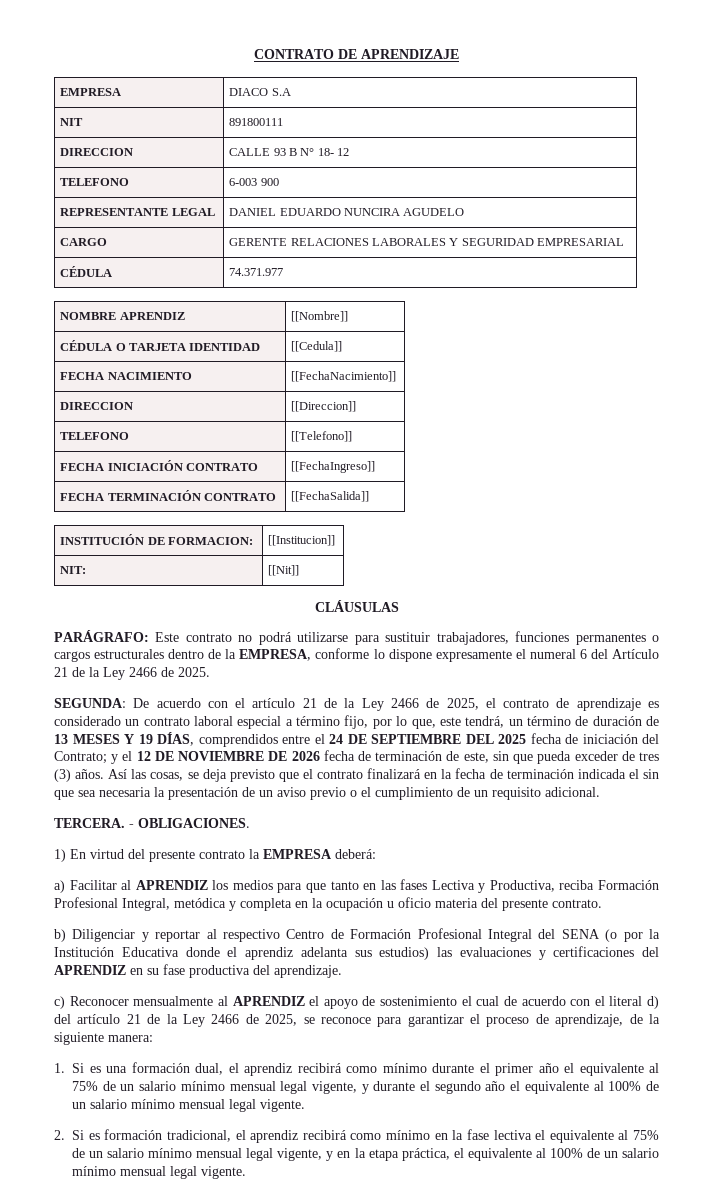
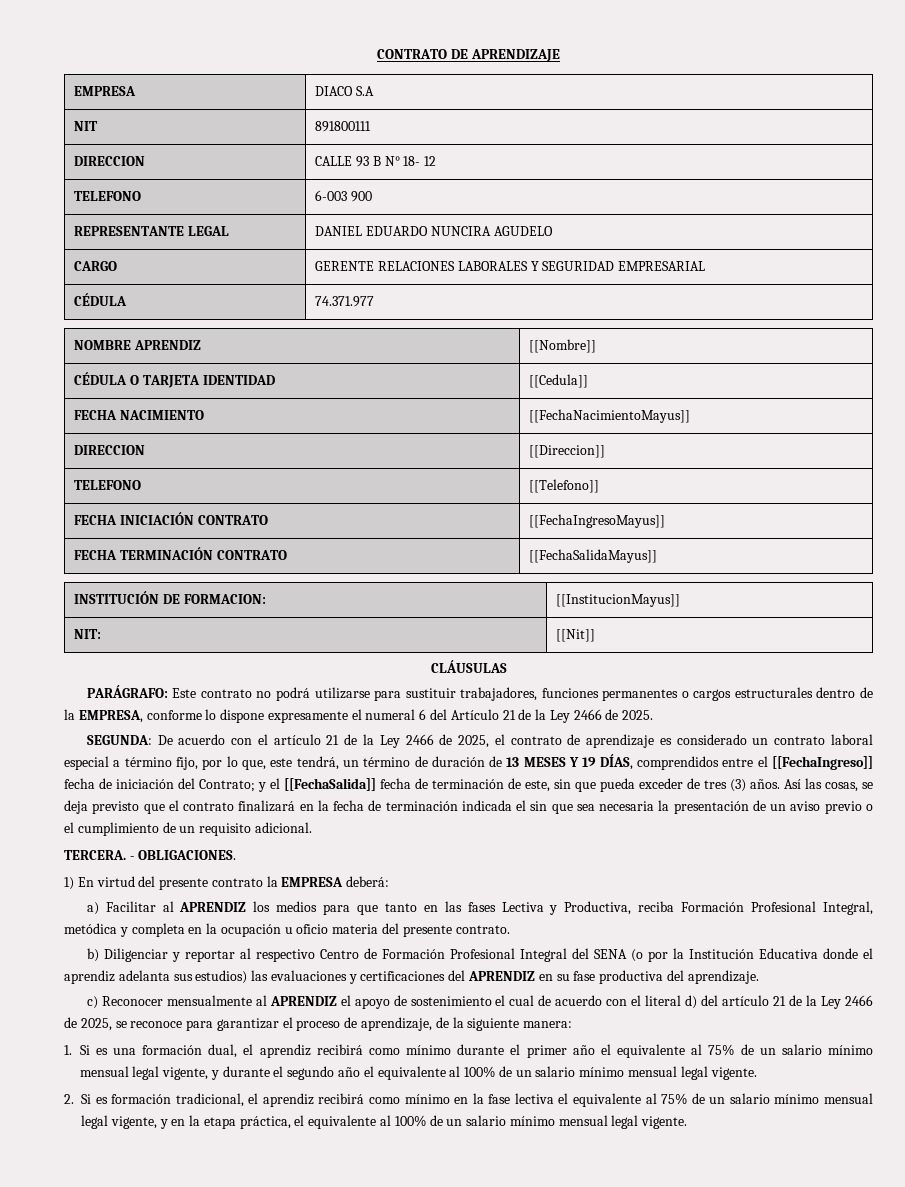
- FECHA NACIMIENTO | [[FechaNacimiento]]
+ FECHA NACIMIENTO | [[FechaNacimientoMayus]]
- FECHA INICIACIÓN CONTRATO | [[FechaIngreso]]
+ FECHA INICIACIÓN CONTRATO | [[FechaIngresoMayus]]
- FECHA TERMINACIÓN CONTRATO | [[FechaSalida]]
+ FECHA TERMINACIÓN CONTRATO | [[FechaSalidaMayus]]
- INSTITUCIÓN DE FORMACION: | [[Institucion]]
+ INSTITUCIÓN DE FORMACION: | [[InstitucionMayus]]
- De acuerdo con el artículo 21 de la Ley 2466 de 2025, el contrato de aprendizaje es considerado un contrato laboral especial a término fijo, por lo que, este tendrá, un término de duración de 13 MESES Y 19 DÍAS, comprendidos entre el 24 DE SEPTIEMBRE DEL 2025 fecha de iniciación del Contrato;
+ De acuerdo con el artículo 21 de la Ley 2466 de 2025, el contrato de aprendizaje es considerado un contrato laboral especial a término fijo, por lo que, este tendrá, un término de duración de 13 MESES Y 19 DÍAS, comprendidos entre el [[FechaIngreso]] fecha de iniciación del Contrato;
- y el 12 DE NOVIEMBRE DE 2026 fecha de terminación de este, sin que pueda exceder de tres (3) años.
+ y el [[FechaSalida]] fecha de terminación de este, sin que pueda exceder de tres (3) años.

